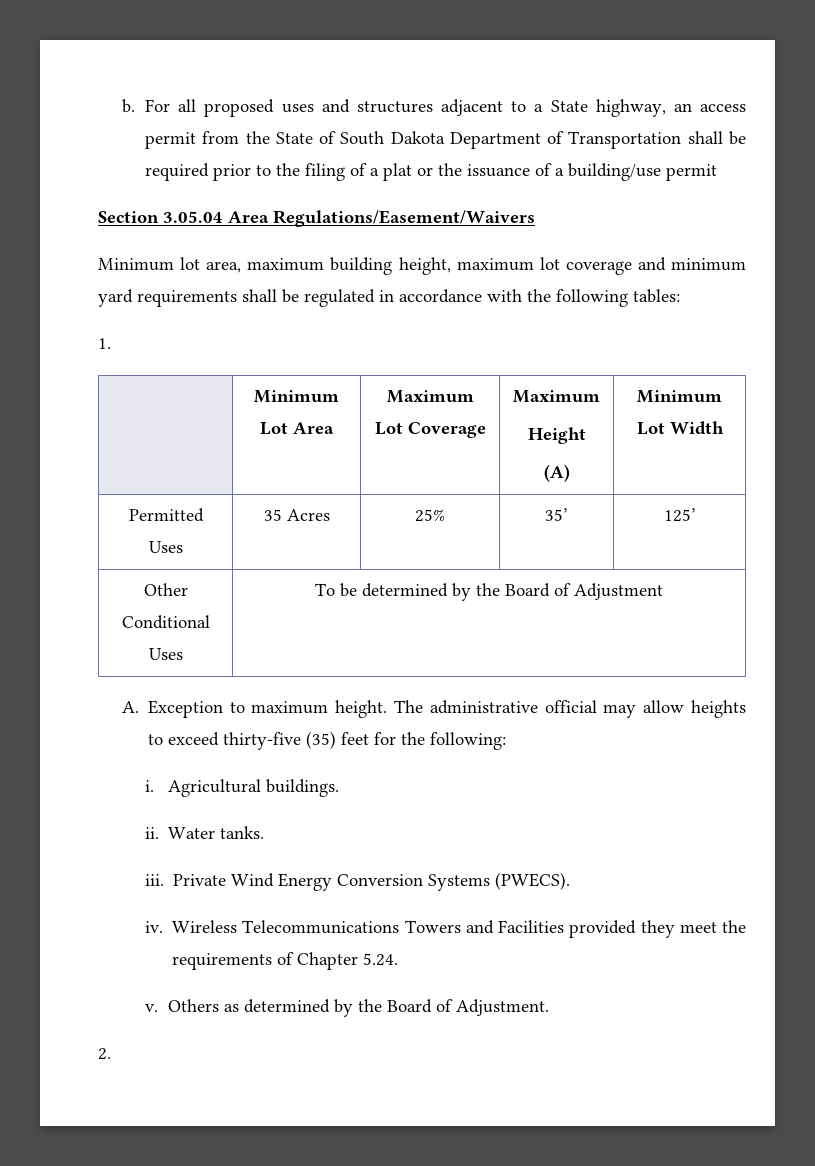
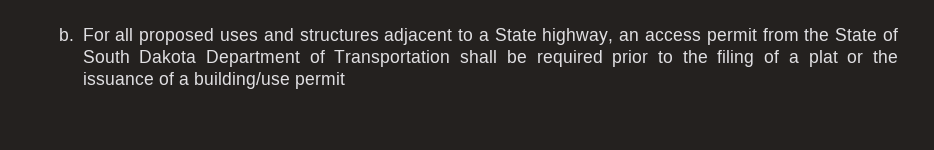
- Section 3.05.04 Area Regulations/Easement/Waivers
- Minimum lot area, maximum building height, maximum lot coverage and minimum yard requirements shall be regulated in accordance with the following tables:
- 1.
- | Minimum Lot Area | Maximum Lot Coverage | Maximum
- Height
- (A) | Minimum Lot Width
- Permitted Uses | 35 Acres | 25% | 35’ | 125’
- Other Conditional Uses | To be determined by the Board of Adjustment
- A. Exception to maximum height. The administrative official may allow heights to exceed thirty-five (35) feet for the following:
- i. Agricultural buildings.
- ii. Water tanks.
- iii. Private Wind Energy Conversion Systems (PWECS).
- iv. Wireless Telecommunications Towers and Facilities provided they meet the requirements of Chapter 5.24.
- v. Others as determined by the Board of Adjustment.
- 2.

